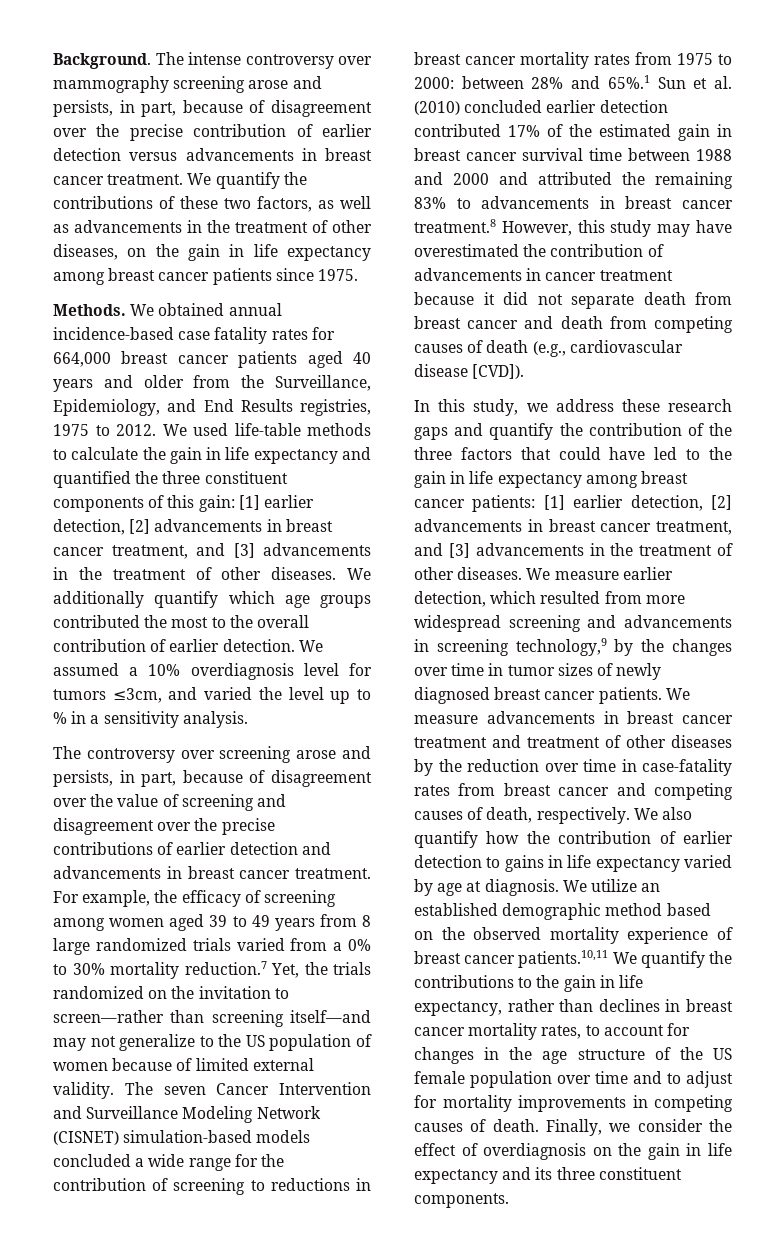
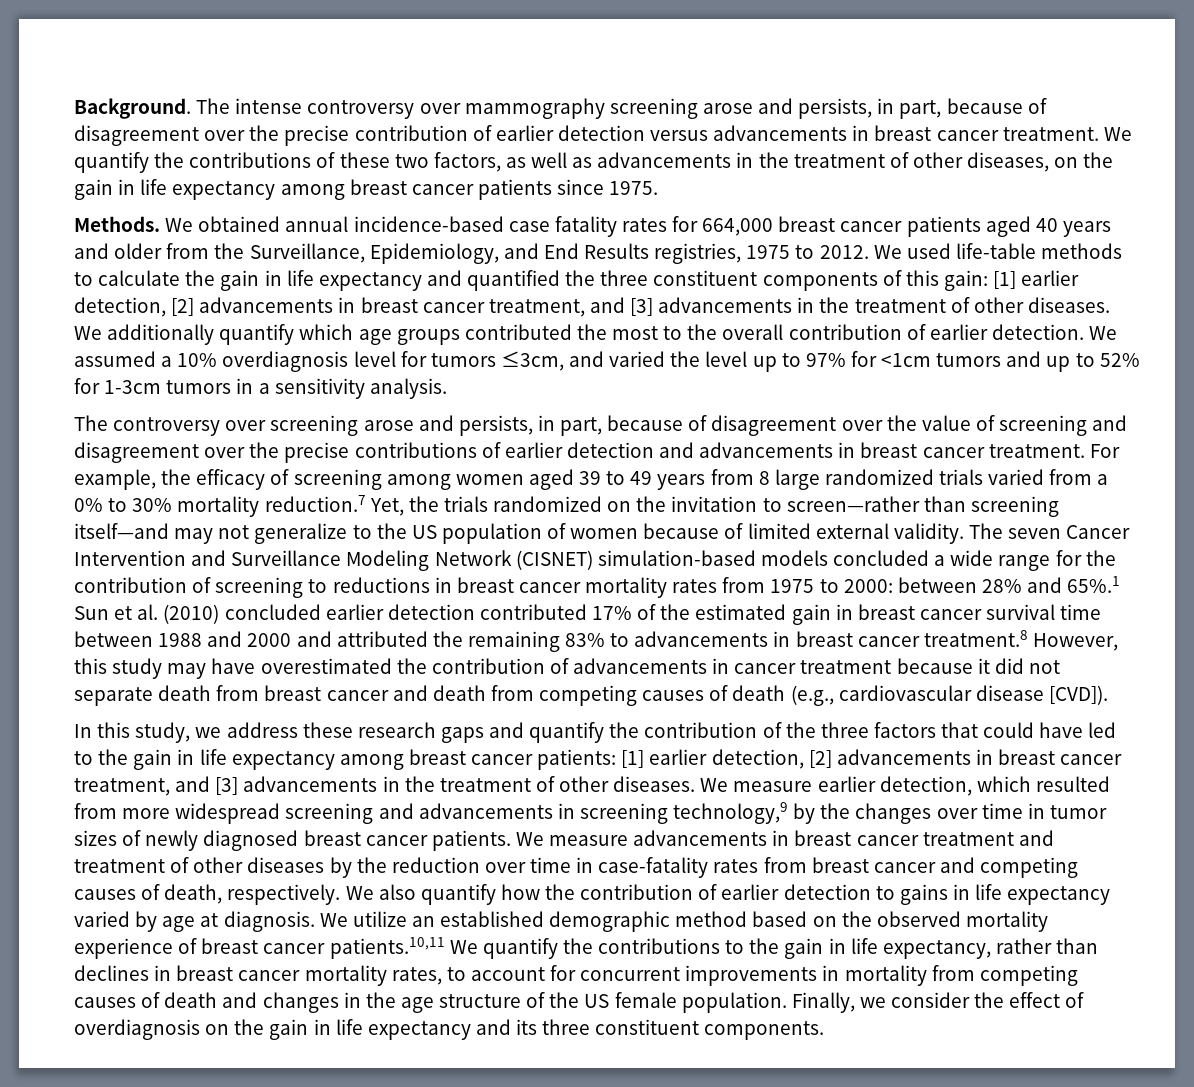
- We assumed a 10% overdiagnosis level for tumors ≤3cm, and varied the level up to % in a sensitivity analysis.
+ We assumed a 10% overdiagnosis level for tumors ≤3cm, and varied the level up to 97% for <1cm tumors and up to 52% for 1-3cm tumors in a sensitivity analysis.
- We utilize an established demographic method based on the observed mortality experience of breast cancer patients.10,11 We quantify the contributions to the gain in life expectancy, rather than declines in breast cancer mortality rates, to account for changes in the age structure of the US female population over time and to adjust for mortality improvements in competing causes of death.
+ We utilize an established demographic method based on the observed mortality experience of breast cancer patients.10,11 We quantify the contributions to the gain in life expectancy, rather than declines in breast cancer mortality rates, to account for concurrent improvements in mortality from competing causes of death and changes in the age structure of the US female population.

